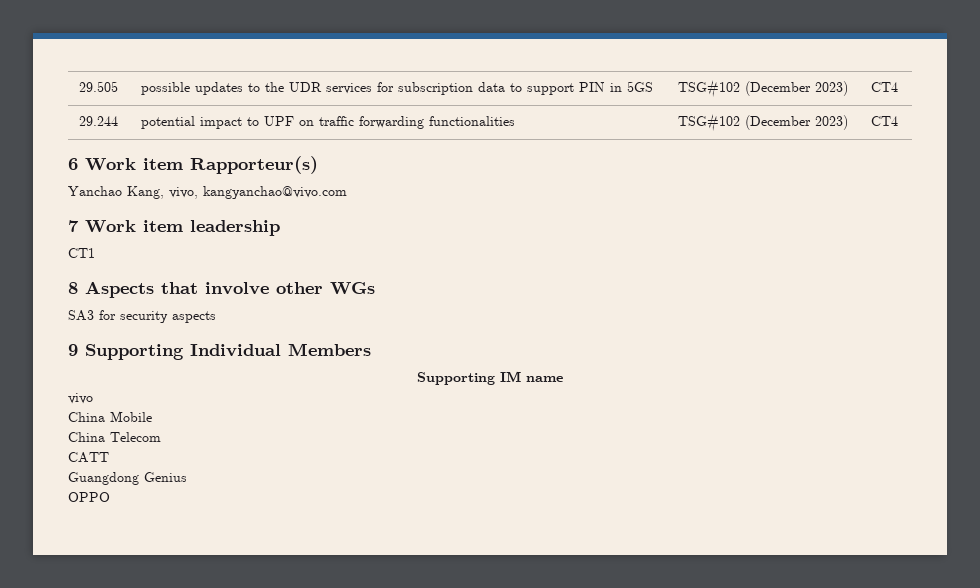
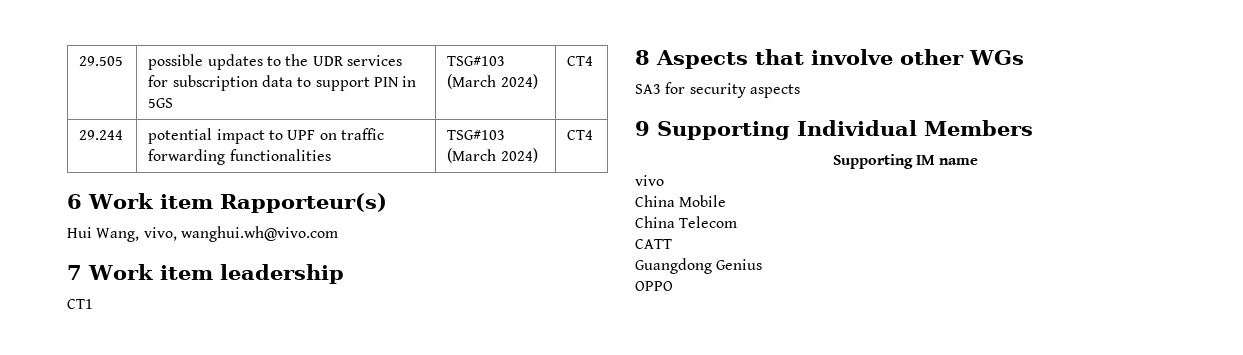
- 29.505 | possible updates to the UDR services for subscription data to support PIN in 5GS | TSG#102 (December 2023) | CT4
+ 29.505 | possible updates to the UDR services for subscription data to support PIN in 5GS | TSG#103 (March 2024) | CT4
- 29.244 | potential impact to UPF on traffic forwarding functionalities | TSG#102 (December 2023) | CT4
+ 29.244 | potential impact to UPF on traffic forwarding functionalities | TSG#103 (March 2024) | CT4
- Yanchao Kang, vivo, kangyanchao@vivo.com
+ Hui Wang, vivo, wanghui.wh@vivo.com

